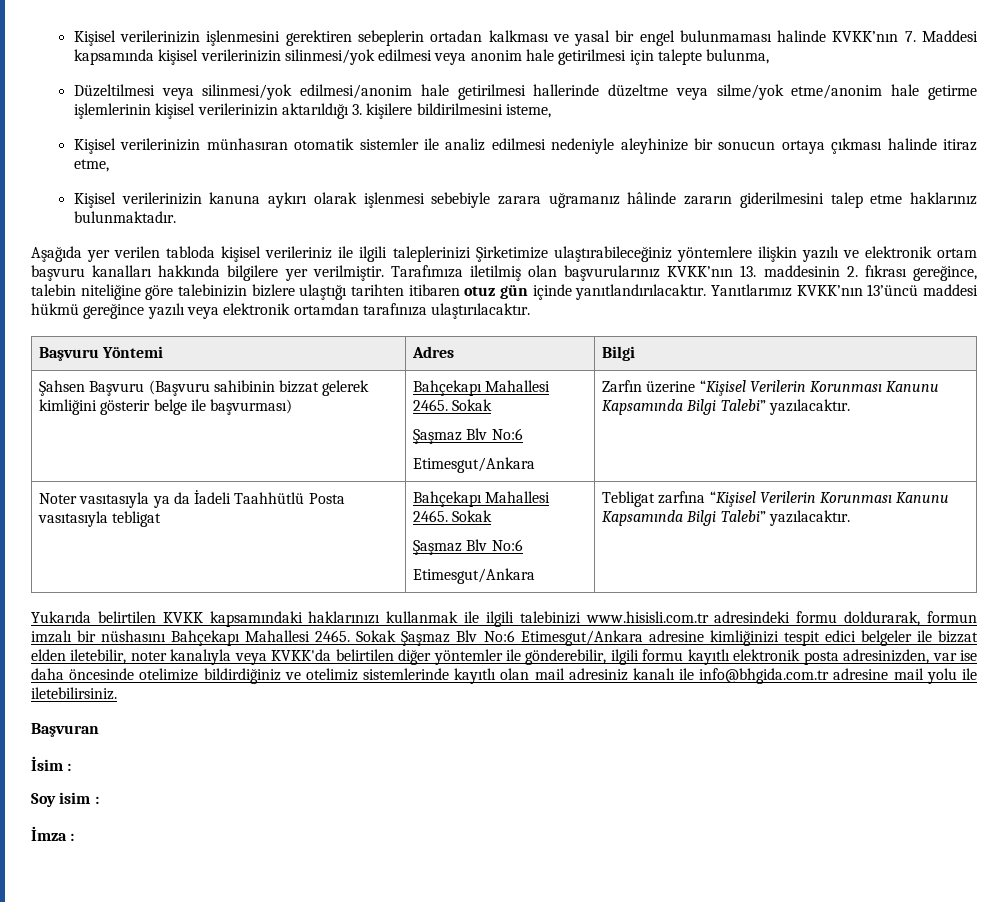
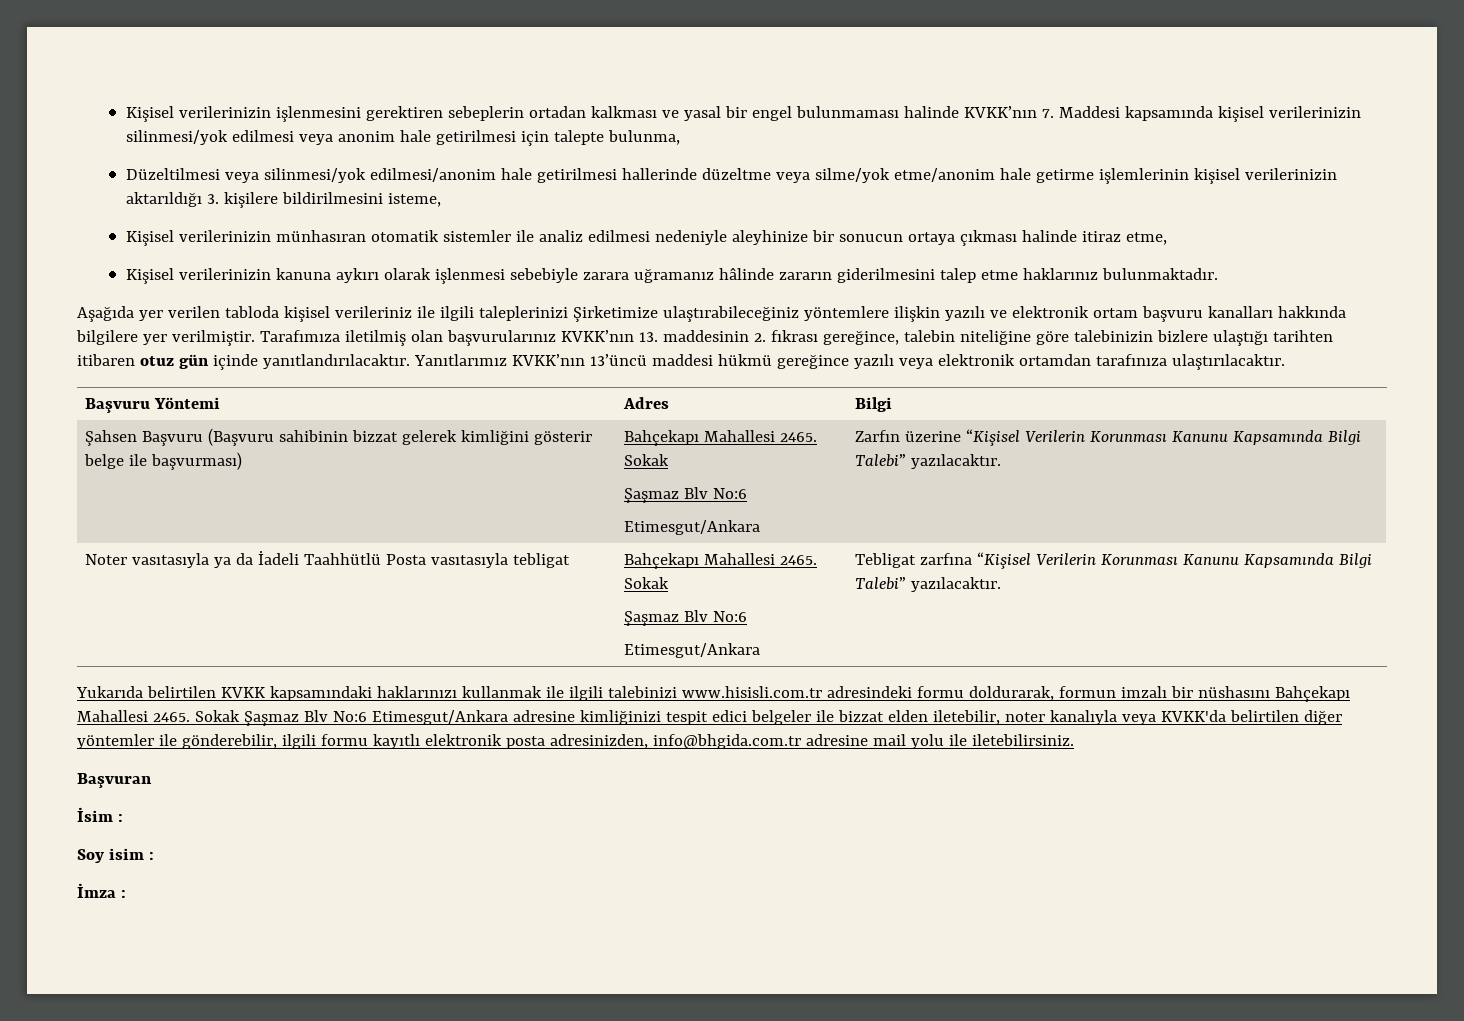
- Sokak Şaşmaz Blv No:6 Etimesgut/Ankara adresine kimliğinizi tespit edici belgeler ile bizzat elden iletebilir, noter kanalıyla veya KVKK'da belirtilen diğer yöntemler ile gönderebilir, ilgili formu kayıtlı elektronik posta adresinizden, var ise daha öncesinde otelimize bildirdiğiniz ve otelimiz sistemlerinde kayıtlı olan mail adresiniz kanalı ile info@bhgida.com.tr adresine mail yolu ile iletebilirsiniz.
+ Sokak Şaşmaz Blv No:6 Etimesgut/Ankara adresine kimliğinizi tespit edici belgeler ile bizzat elden iletebilir, noter kanalıyla veya KVKK'da belirtilen diğer yöntemler ile gönderebilir, ilgili formu kayıtlı elektronik posta adresinizden, info@bhgida.com.tr adresine mail yolu ile iletebilirsiniz.

